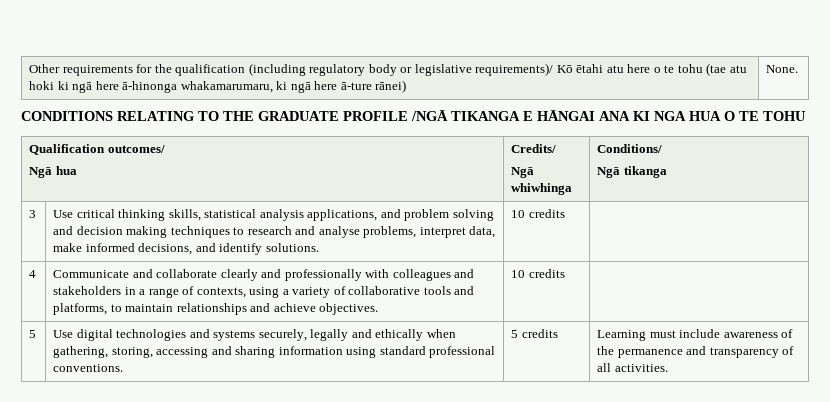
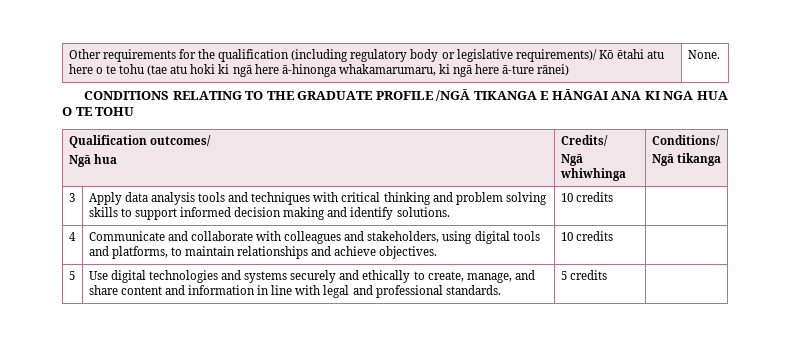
- 3 | Use critical thinking skills, statistical analysis applications, and problem solving and decision making techniques to research and analyse problems, interpret data, make informed decisions, and identify solutions. | 10 credits |
+ 3 | Apply data analysis tools and techniques with critical thinking and problem solving skills to support informed decision making and identify solutions. | 10 credits |
- 4 | Communicate and collaborate clearly and professionally with colleagues and stakeholders in a range of contexts, using a variety of collaborative tools and platforms, to maintain relationships and achieve objectives. | 10 credits |
+ 4 | Communicate and collaborate with colleagues and stakeholders, using digital tools and platforms, to maintain relationships and achieve objectives. | 10 credits |
- 5 | Use digital technologies and systems securely, legally and ethically when gathering, storing, accessing and sharing information using standard professional conventions. | 5 credits | Learning must include awareness of the permanence and transparency of all activities.
+ 5 | Use digital technologies and systems securely and ethically to create, manage, and share content and information in line with legal and professional standards. | 5 credits |

